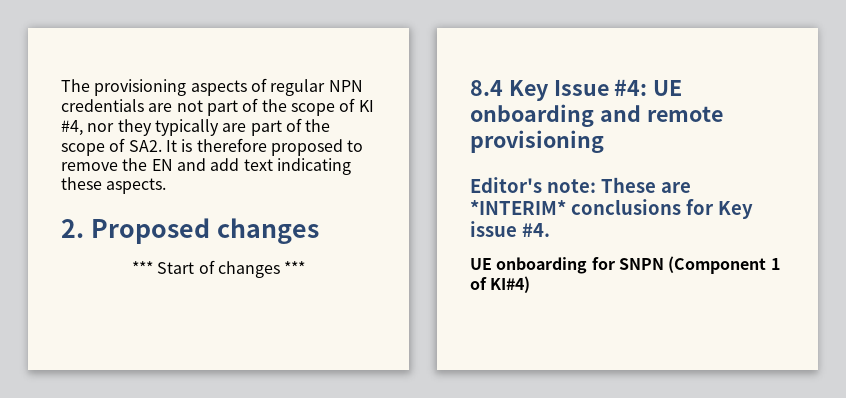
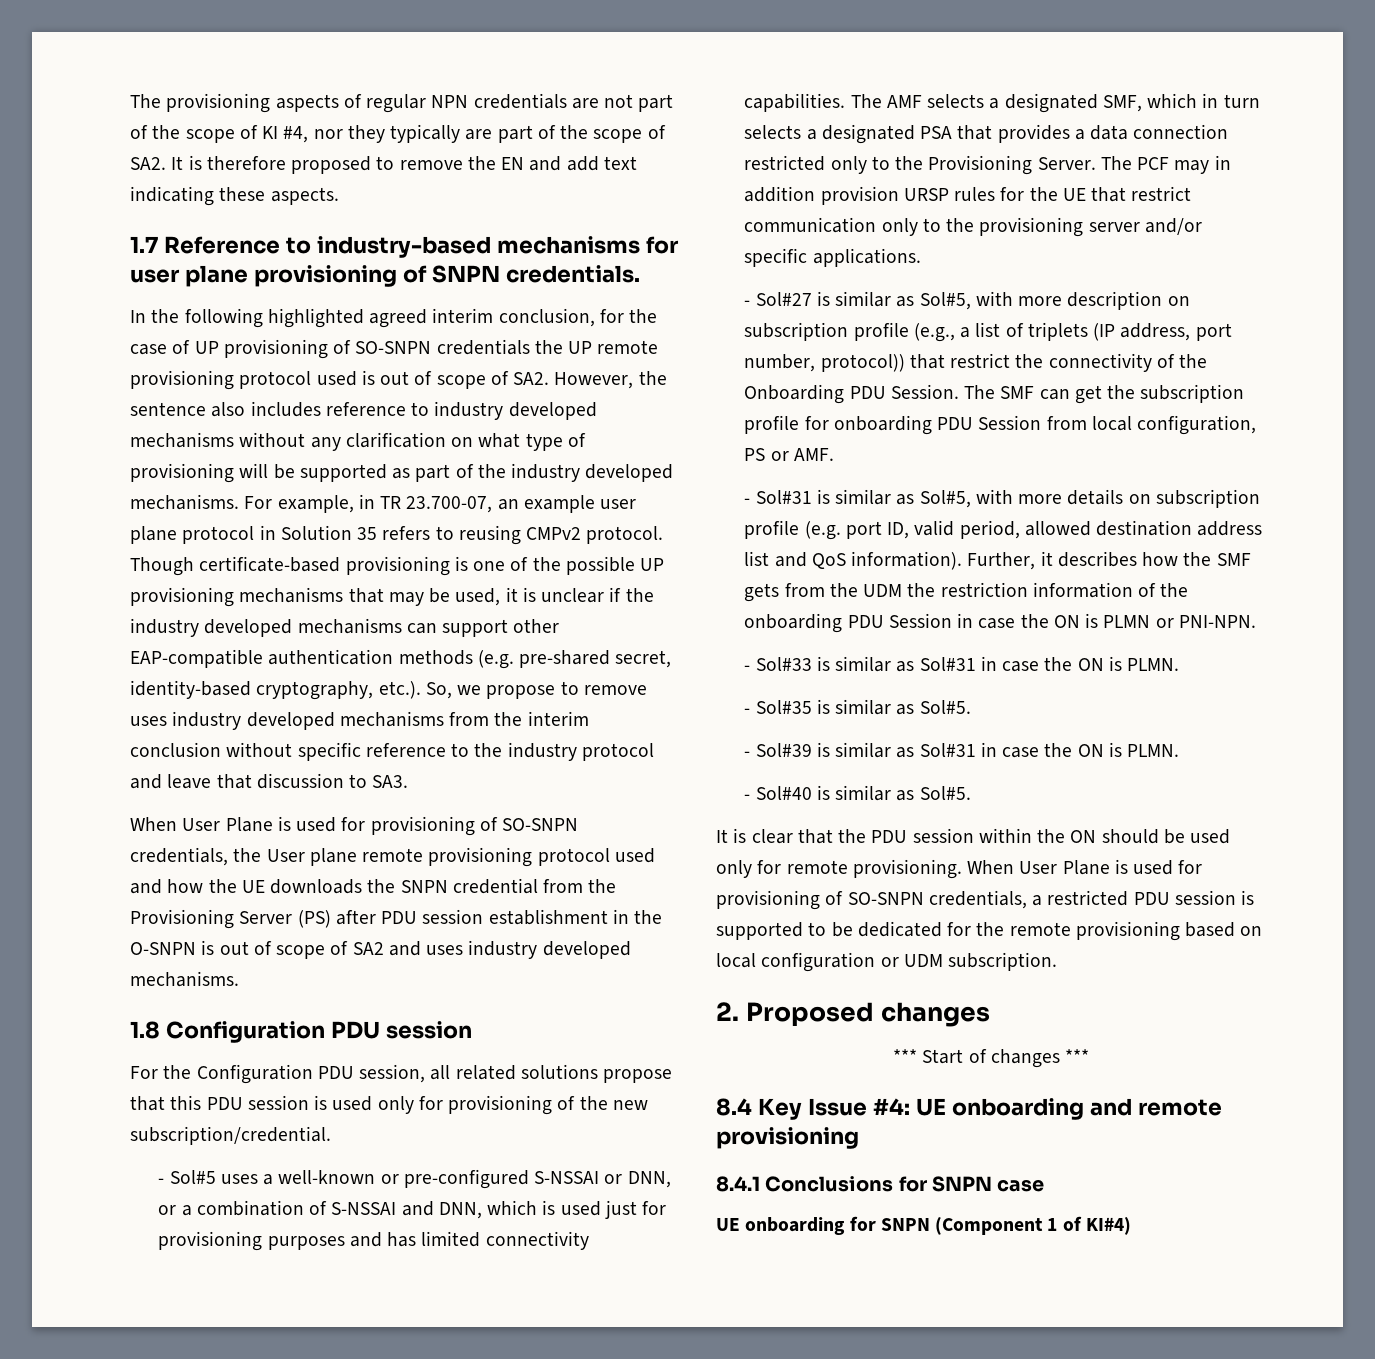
+ 1.7 Reference to industry-based mechanisms for user plane provisioning of SNPN credentials.
+ In the following highlighted agreed interim conclusion, for the case of UP provisioning of SO-SNPN credentials the UP remote provisioning protocol used is out of scope of SA2. However, the sentence also includes reference to industry developed mechanisms without any clarification on what type of provisioning will be supported as part of the industry developed mechanisms. For example, in TR 23.700-07, an example user plane protocol in Solution 35 refers to reusing CMPv2 protocol. Though certificate-based provisioning is one of the possible UP provisioning mechanisms that may be used, it is unclear if the industry developed mechanisms can support other EAP-compatible authentication methods (e.g. pre-shared secret, identity-based cryptography, etc.). So, we propose to remove uses industry developed mechanisms from the interim conclusion without specific reference to the industry protocol and leave that discussion to SA3.
+ When User Plane is used for provisioning of SO-SNPN credentials, the User plane remote provisioning protocol used and how the UE downloads the SNPN credential from the Provisioning Server (PS) after PDU session establishment in the O-SNPN is out of scope of SA2 and uses industry developed mechanisms.
+ 1.8 Configuration PDU session
+ For the Configuration PDU session, all related solutions propose that this PDU session is used only for provisioning of the new subscription/credential.
+ - Sol#5 uses a well-known or pre-configured S-NSSAI or DNN, or a combination of S-NSSAI and DNN, which is used just for provisioning purposes and has limited connectivity capabilities. The AMF selects a designated SMF, which in turn selects a designated PSA that provides a data connection restricted only to the Provisioning Server. The PCF may in addition provision URSP rules for the UE that restrict communication only to the provisioning server and/or specific applications.
+ - Sol#27 is similar as Sol#5, with more description on subscription profile (e.g., a list of triplets (IP address, port number, protocol)) that restrict the connectivity of the Onboarding PDU Session. The SMF can get the subscription profile for onboarding PDU Session from local configuration, PS or AMF.
+ - Sol#31 is similar as Sol#5, with more details on subscription profile (e.g. port ID, valid period, allowed destination address list and QoS information). Further, it describes how the SMF gets from the UDM the restriction information of the onboarding PDU Session in case the ON is PLMN or PNI-NPN.
+ - Sol#33 is similar as Sol#31 in case the ON is PLMN.
+ - Sol#35 is similar as Sol#5.
+ - Sol#39 is similar as Sol#31 in case the ON is PLMN.
+ - Sol#40 is similar as Sol#5.
+ It is clear that the PDU session within the ON should be used only for remote provisioning. When User Plane is used for provisioning of SO-SNPN credentials, a restricted PDU session is supported to be dedicated for the remote provisioning based on local configuration or UDM subscription.
- Editor's note: These are *INTERIM* conclusions for Key issue #4.
+ 8.4.1 Conclusions for SNPN case

